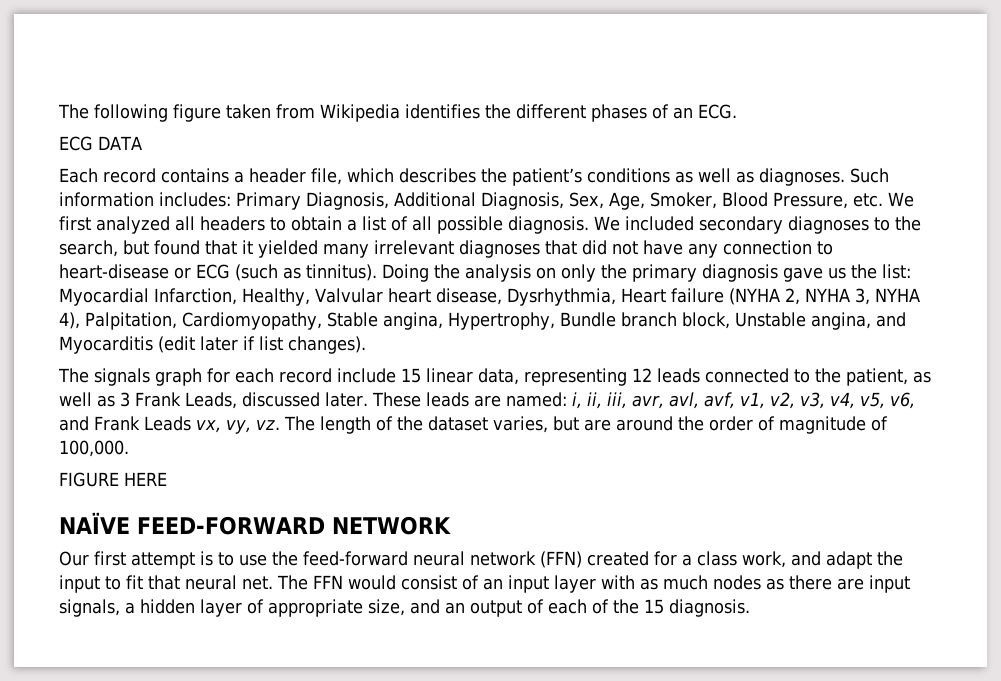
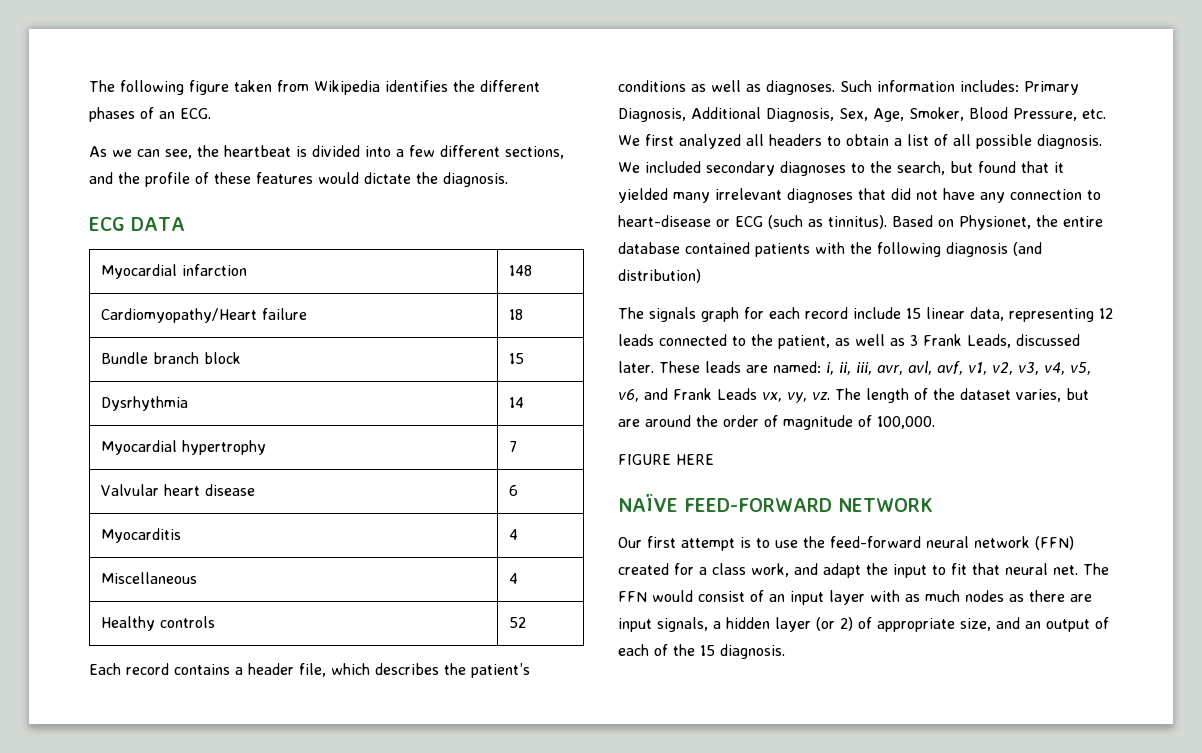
+ As we can see, the heartbeat is divided into a few different sections, and the profile of these features would dictate the diagnosis.
  ECG DATA
+ Myocardial infarction | 148
+ Cardiomyopathy/Heart failure | 18
+ Bundle branch block | 15
+ Dysrhythmia | 14
+ Myocardial hypertrophy | 7
+ Valvular heart disease | 6
+ Myocarditis | 4
+ Miscellaneous | 4
+ Healthy controls | 52
- Doing the analysis on only the primary diagnosis gave us the list: Myocardial Infarction, Healthy, Valvular heart disease, Dysrhythmia, Heart failure (NYHA 2, NYHA 3, NYHA 4), Palpitation, Cardiomyopathy, Stable angina, Hypertrophy, Bundle branch block, Unstable angina, and Myocarditis (edit later if list changes).
+ Based on Physionet, the entire database contained patients with the following diagnosis (and distribution)
- The FFN would consist of an input layer with as much nodes as there are input signals, a hidden layer of appropriate size, and an output of each of the 15 diagnosis.
+ The FFN would consist of an input layer with as much nodes as there are input signals, a hidden layer (or 2) of appropriate size, and an output of each of the 15 diagnosis.

